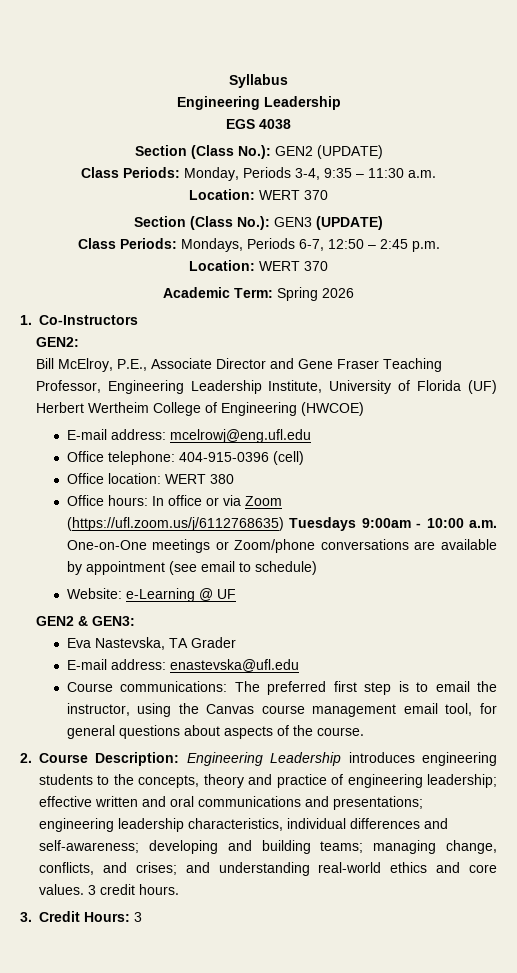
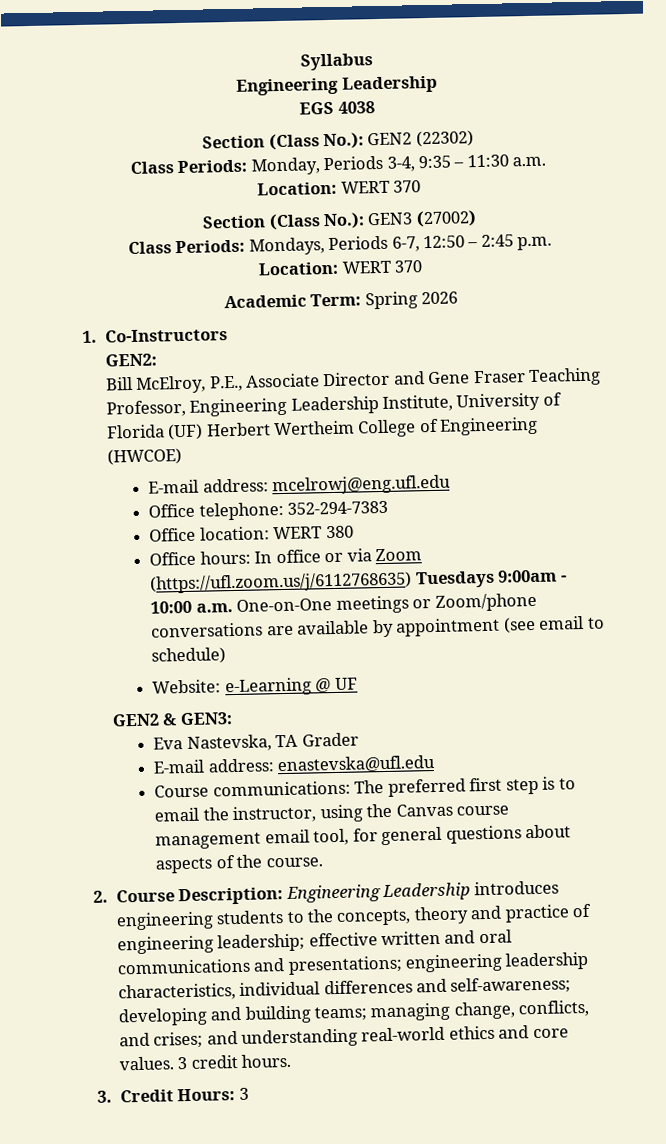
- Section (Class No.): GEN2 (UPDATE)
+ Section (Class No.): GEN2 (22302)
- Section (Class No.): GEN3 (UPDATE)
+ Section (Class No.): GEN3 (27002)
- Office telephone: 404-915-0396 (cell)
+ Office telephone: 352-294-7383

